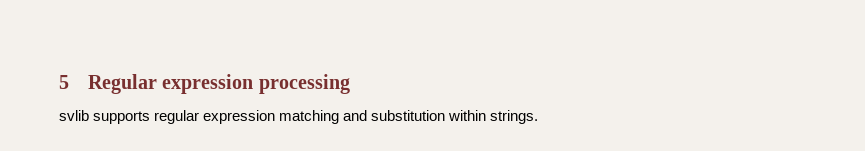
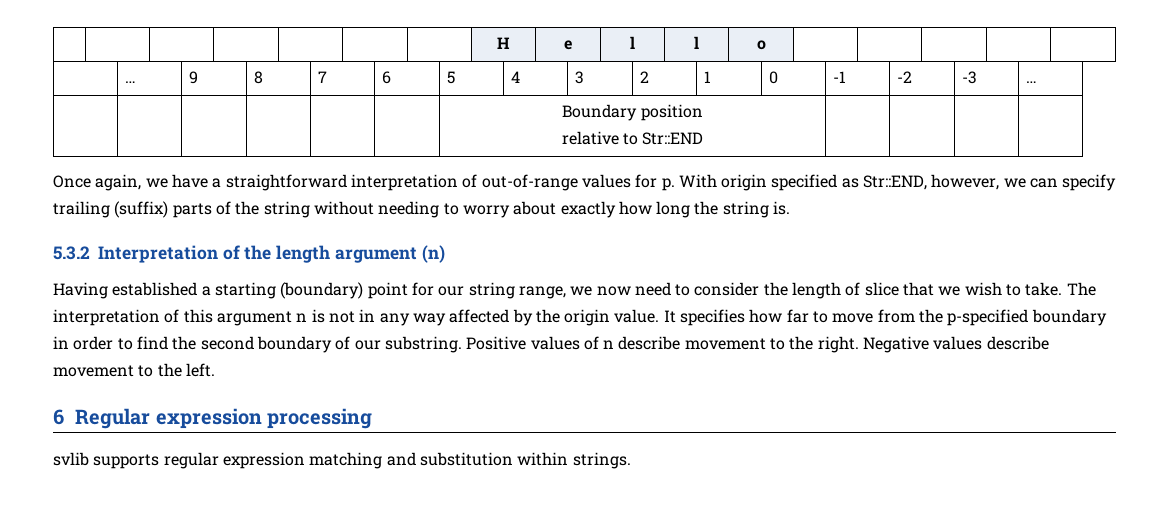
- 5 Regular expression processing
+ | | | | | | | H | e | l | l | o | | | | |
+ | … | 9 | 8 | 7 | 6 | 5 | 4 | 3 | 2 | 1 | 0 | -1 | -2 | -3 | …
+ | | | | | | Boundary position
+ relative to Str::END | | | |
+ Once again, we have a straightforward interpretation of out-of-range values for p. With origin specified as Str::END, however, we can specify trailing (suffix) parts of the string without needing to worry about exactly how long the string is.
+ 5.3.2 Interpretation of the length argument (n)
+ Having established a starting (boundary) point for our string range, we now need to consider the length of slice that we wish to take. The interpretation of this argument n is not in any way affected by the origin value. It specifies how far to move from the p-specified boundary in order to find the second boundary of our substring. Positive values of n describe movement to the right. Negative values describe movement to the left.
+ 6 Regular expression processing

